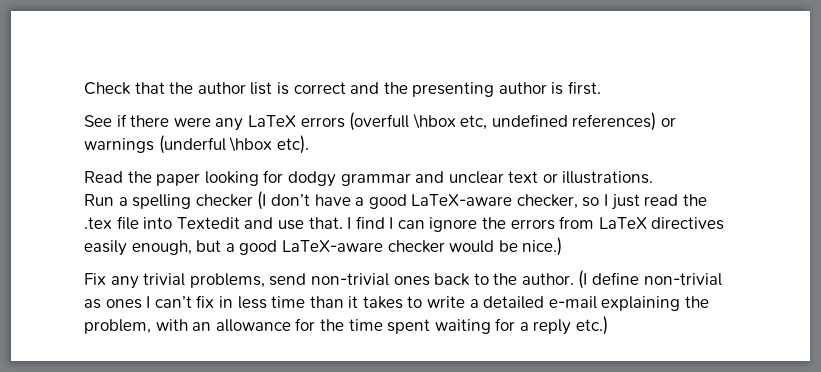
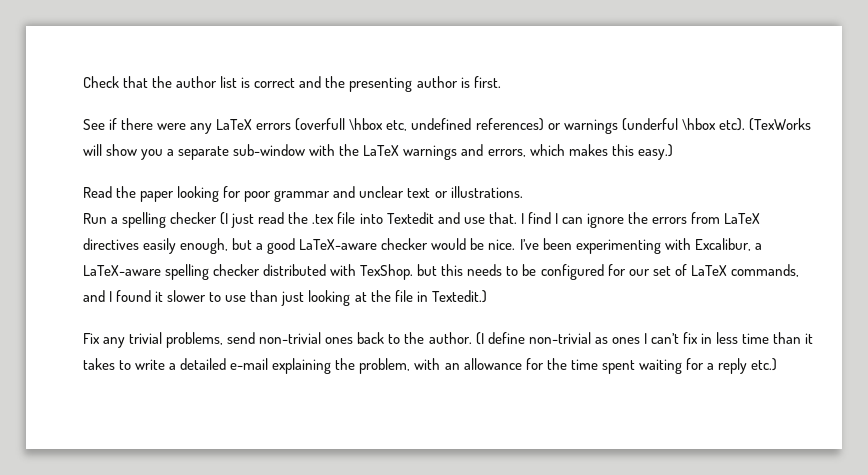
+ (TexWorks will show you a separate sub-window with the LaTeX warnings and errors, which makes this easy.)
- Read the paper looking for dodgy grammar and unclear text or illustrations.
+ Read the paper looking for poor grammar and unclear text or illustrations.
- Run a spelling checker (I don’t have a good LaTeX-aware checker, so I just read the .tex file into Textedit and use that.
+ Run a spelling checker (I just read the .tex file into Textedit and use that.
- I find I can ignore the errors from LaTeX directives easily enough, but a good LaTeX-aware checker would be nice.)
+ I find I can ignore the errors from LaTeX directives easily enough, but a good LaTeX-aware checker would be nice. I’ve been experimenting with Excalibur, a LaTeX-aware spelling checker distributed with TexShop. but this needs to be configured for our set of LaTeX commands, and I found it slower to use than just looking at the file in Textedit.)

